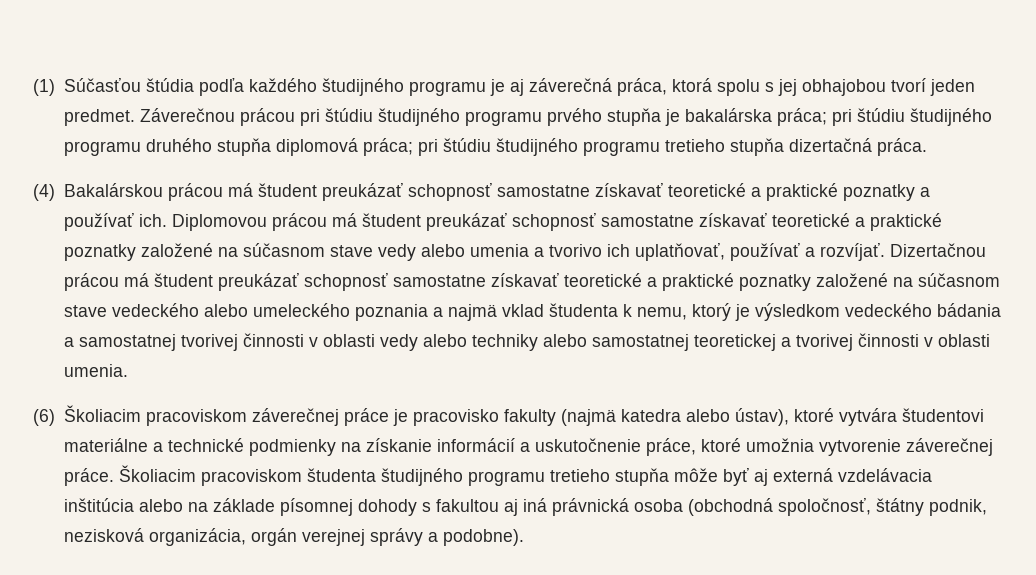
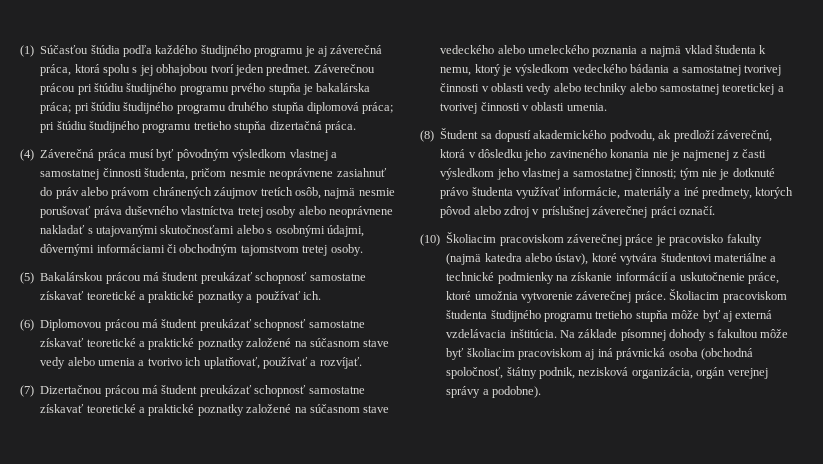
- (4) Bakalárskou prácou má študent preukázať schopnosť samostatne získavať teoretické a praktické poznatky a používať ich. Diplomovou prácou má študent preukázať schopnosť samostatne získavať teoretické a praktické poznatky založené na súčasnom stave vedy alebo umenia a tvorivo ich uplatňovať, používať a rozvíjať. Dizertačnou prácou má študent preukázať schopnosť samostatne získavať teoretické a praktické poznatky založené na súčasnom stave vedeckého alebo umeleckého poznania a najmä vklad študenta k nemu, ktorý je výsledkom vedeckého bádania a samostatnej tvorivej činnosti v oblasti vedy alebo techniky alebo samostatnej teoretickej a tvorivej činnosti v oblasti umenia.
+ (4) Záverečná práca musí byť pôvodným výsledkom vlastnej a samostatnej činnosti študenta, pričom nesmie neoprávnene zasiahnuť do práv alebo právom chránených záujmov tretích osôb, najmä nesmie porušovať práva duševného vlastníctva tretej osoby alebo neoprávnene nakladať s utajovanými skutočnosťami alebo s osobnými údajmi, dôvernými informáciami či obchodným tajomstvom tretej osoby.
+ (5) Bakalárskou prácou má študent preukázať schopnosť samostatne získavať teoretické a praktické poznatky a používať ich.
+ (6) Diplomovou prácou má študent preukázať schopnosť samostatne získavať teoretické a praktické poznatky založené na súčasnom stave vedy alebo umenia a tvorivo ich uplatňovať, používať a rozvíjať.
+ (7) Dizertačnou prácou má študent preukázať schopnosť samostatne získavať teoretické a praktické poznatky založené na súčasnom stave vedeckého alebo umeleckého poznania a najmä vklad študenta k nemu, ktorý je výsledkom vedeckého bádania a samostatnej tvorivej činnosti v oblasti vedy alebo techniky alebo samostatnej teoretickej a tvorivej činnosti v oblasti umenia.
- (6) Školiacim pracoviskom záverečnej práce je pracovisko fakulty (najmä katedra alebo ústav), ktoré vytvára študentovi materiálne a technické podmienky na získanie informácií a uskutočnenie práce, ktoré umožnia vytvorenie záverečnej práce.
+ (8) Študent sa dopustí akademického podvodu, ak predloží záverečnú, ktorá v dôsledku jeho zavineného konania nie je najmenej z časti výsledkom jeho vlastnej a samostatnej činnosti; tým nie je dotknuté právo študenta využívať informácie, materiály a iné predmety, ktorých pôvod alebo zdroj v príslušnej záverečnej práci označí.
+ (10) Školiacim pracoviskom záverečnej práce je pracovisko fakulty (najmä katedra alebo ústav), ktoré vytvára študentovi materiálne a technické podmienky na získanie informácií a uskutočnenie práce, ktoré umožnia vytvorenie záverečnej práce.
- Školiacim pracoviskom študenta študijného programu tretieho stupňa môže byť aj externá vzdelávacia inštitúcia alebo na základe písomnej dohody s fakultou aj iná právnická osoba (obchodná spoločnosť, štátny podnik, nezisková organizácia, orgán verejnej správy a podobne).
+ Školiacim pracoviskom študenta študijného programu tretieho stupňa môže byť aj externá vzdelávacia inštitúcia. Na základe písomnej dohody s fakultou môže byť školiacim pracoviskom aj iná právnická osoba (obchodná spoločnosť, štátny podnik, nezisková organizácia, orgán verejnej správy a podobne).

